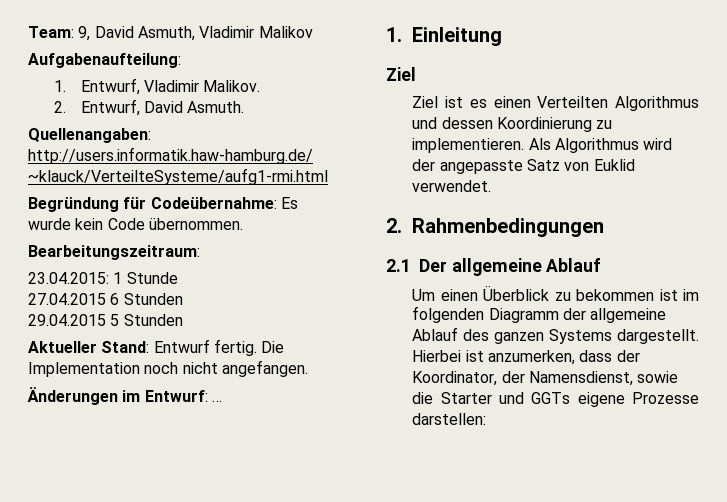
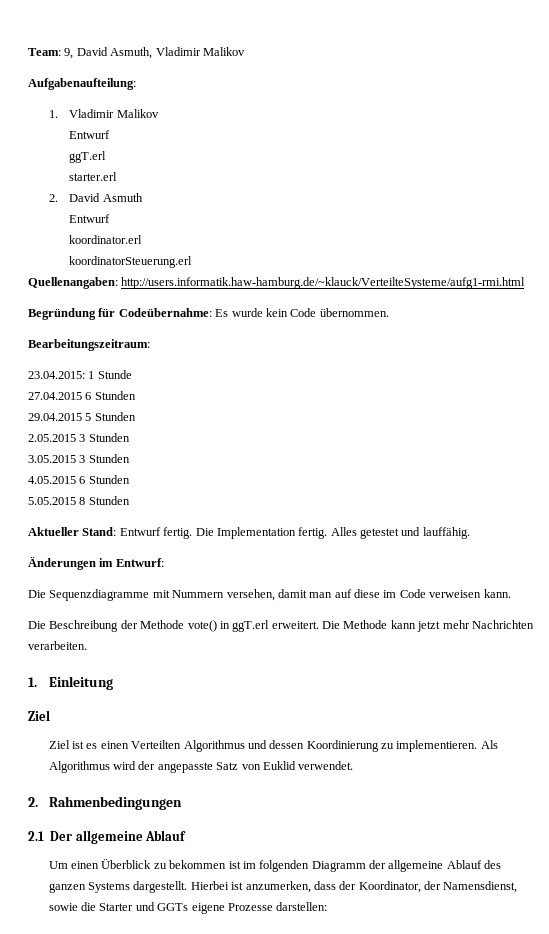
- 1. Entwurf, Vladimir Malikov.
- 2. Entwurf, David Asmuth.
+ 1. Vladimir Malikov
+ Entwurf
+ ggT.erl
+ starter.erl
+ 2. David Asmuth
+ Entwurf
+ koordinator.erl
+ koordinatorSteuerung.erl
+ 2.05.2015 3 Stunden
+ 3.05.2015 3 Stunden
+ 4.05.2015 6 Stunden
+ 5.05.2015 8 Stunden
- Die Implementation noch nicht angefangen.
- Änderungen im Entwurf: …
+ Die Implementation fertig. Alles getestet und lauffähig.
+ Änderungen im Entwurf:
+ Die Sequenzdiagramme mit Nummern versehen, damit man auf diese im Code verweisen kann.
+ Die Beschreibung der Methode vote() in ggT.erl erweitert. Die Methode kann jetzt mehr Nachrichten verarbeiten.

